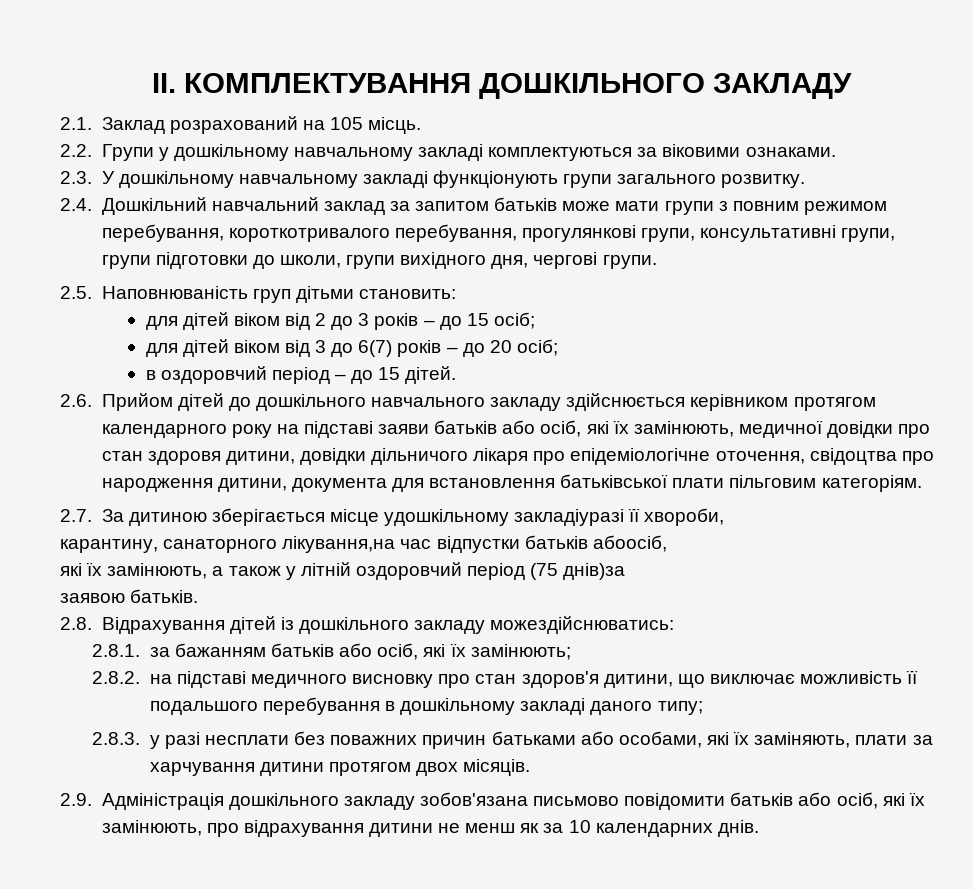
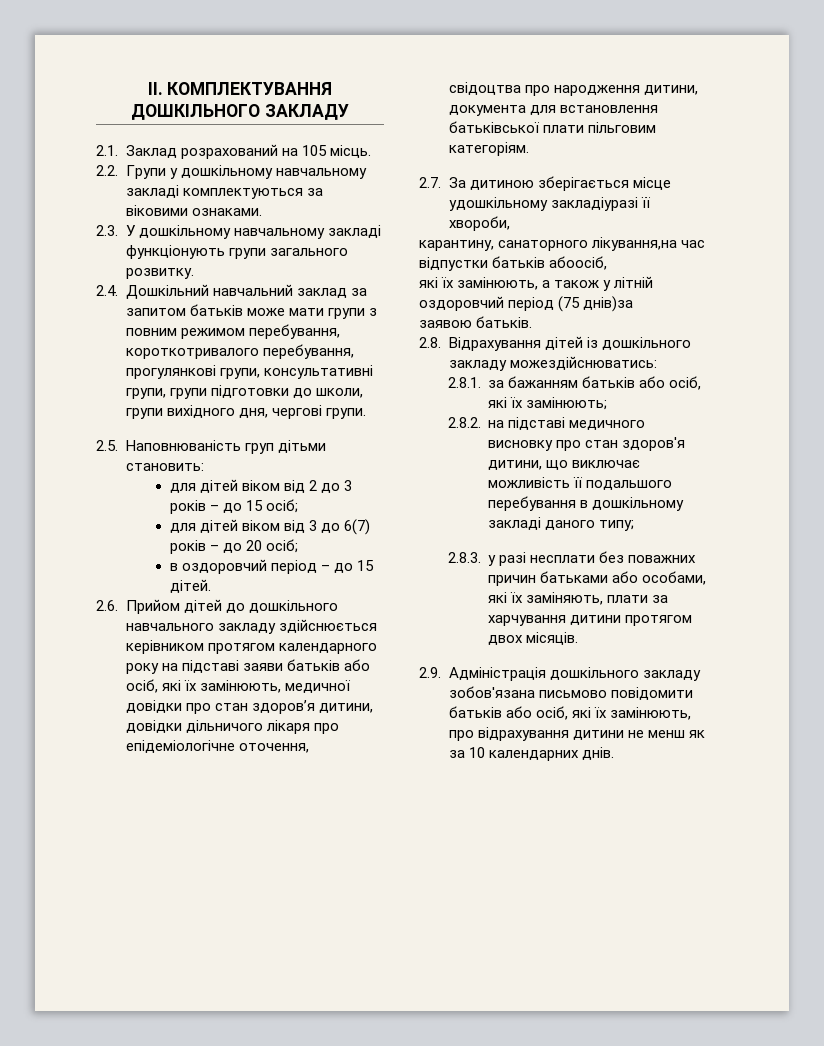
- 2.6. Прийом дітей до дошкільного навчального закладу здійснюється керівником протягом календарного року на підставі заяви батьків або осіб, які їх замінюють, медичної довідки про стан здоровя дитини, довідки дільничого лікаря про епідеміологічне оточення, свідоцтва про народження дитини, документа для встановлення батьківської плати пільговим категоріям.
+ 2.6. Прийом дітей до дошкільного навчального закладу здійснюється керівником протягом календарного року на підставі заяви батьків або осіб, які їх замінюють, медичної довідки про стан здоров’я дитини, довідки дільничого лікаря про епідеміологічне оточення, свідоцтва про народження дитини, документа для встановлення батьківської плати пільговим категоріям.

